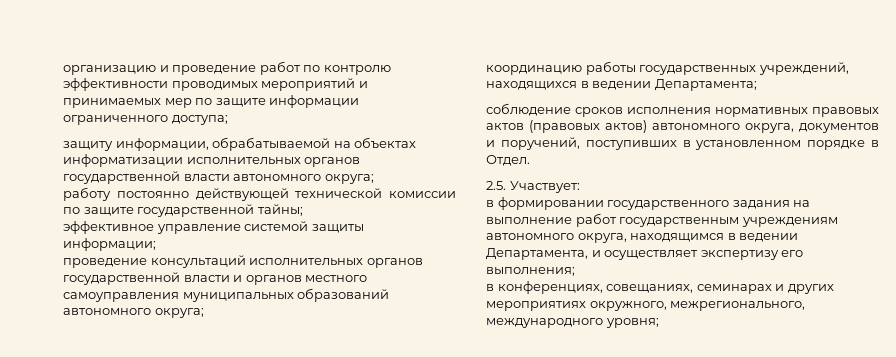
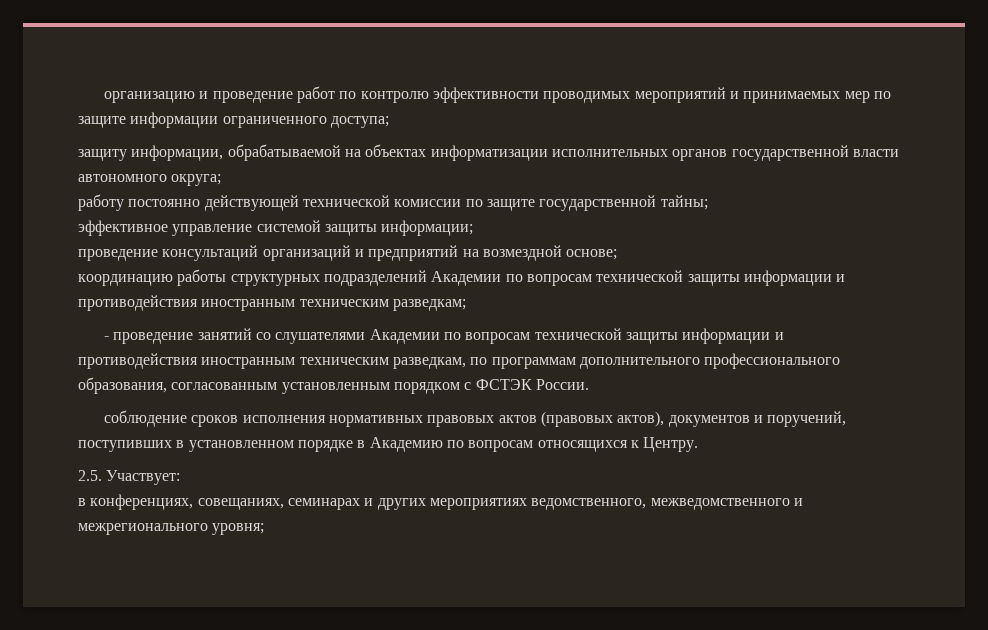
- проведение консультаций исполнительных органов государственной власти и органов местного самоуправления муниципальных образований автономного округа;
- координацию работы государственных учреждений, находящихся в ведении Департамента;
+ проведение консультаций организаций и предприятий на возмездной основе;
+ координацию работы структурных подразделений Академии по вопросам технической защиты информации и противодействия иностранным техническим разведкам;
+ - проведение занятий со слушателями Академии по вопросам технической защиты информации и противодействия иностранным техническим разведкам, по программам дополнительного профессионального образования, согласованным установленным порядком с ФСТЭК России.
- соблюдение сроков исполнения нормативных правовых актов (правовых актов) автономного округа, документов и поручений, поступивших в установленном порядке в Отдел.
+ соблюдение сроков исполнения нормативных правовых актов (правовых актов), документов и поручений, поступивших в установленном порядке в Академию по вопросам относящихся к Центру.
  2.5. Участвует:
- в формировании государственного задания на выполнение работ государственным учреждениям автономного округа, находящимся в ведении Департамента, и осуществляет экспертизу его выполнения;
- в конференциях, совещаниях, семинарах и других мероприятиях окружного, межрегионального, международного уровня;
+ в конференциях, совещаниях, семинарах и других мероприятиях ведомственного, межведомственного и межрегионального уровня;

